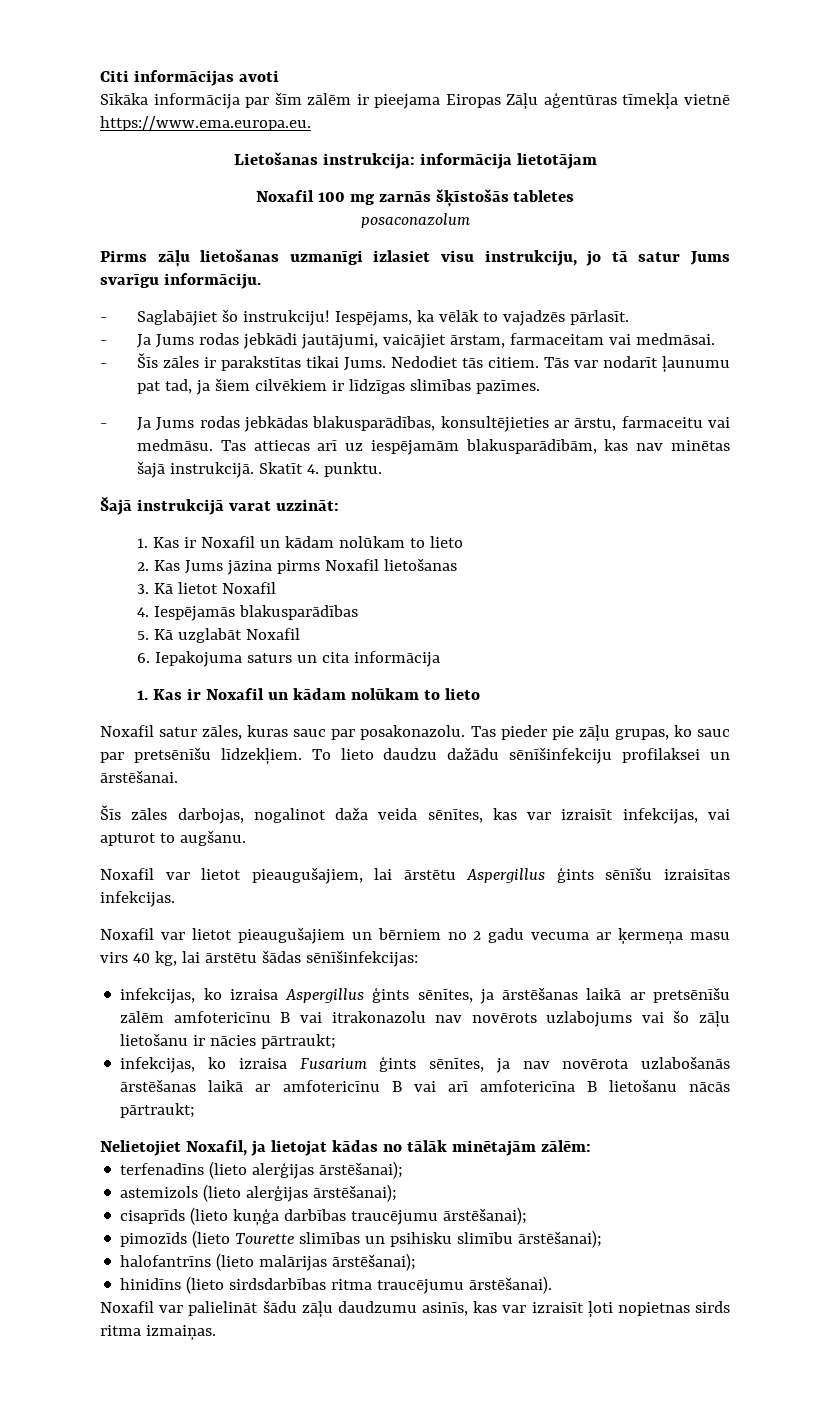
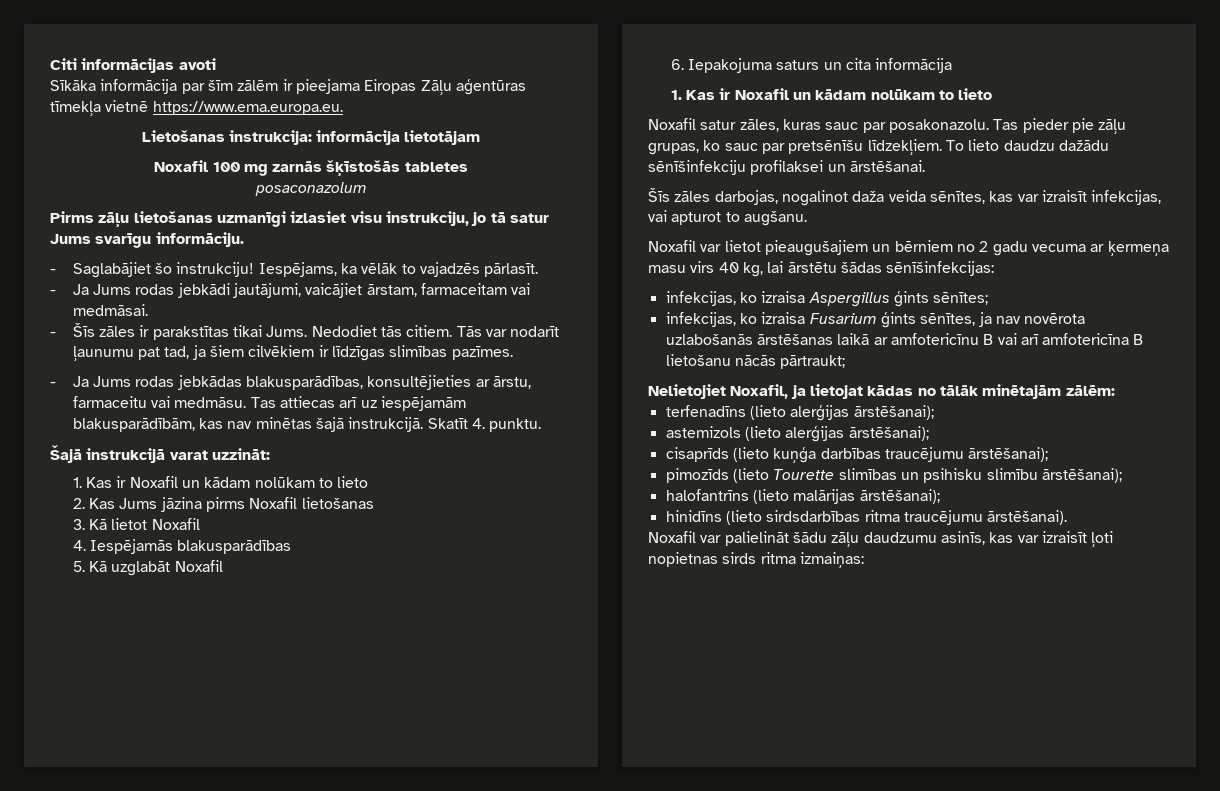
- Noxafil var lietot pieaugušajiem, lai ārstētu Aspergillus ģints sēnīšu izraisītas infekcijas.
- infekcijas, ko izraisa Aspergillus ģints sēnītes, ja ārstēšanas laikā ar pretsēnīšu zālēm amfotericīnu B vai itrakonazolu nav novērots uzlabojums vai šo zāļu lietošanu ir nācies pārtraukt;
+ infekcijas, ko izraisa Aspergillus ģints sēnītes;
- Noxafil var palielināt šādu zāļu daudzumu asinīs, kas var izraisīt ļoti nopietnas sirds ritma izmaiņas.
+ Noxafil var palielināt šādu zāļu daudzumu asinīs, kas var izraisīt ļoti nopietnas sirds ritma izmaiņas:

